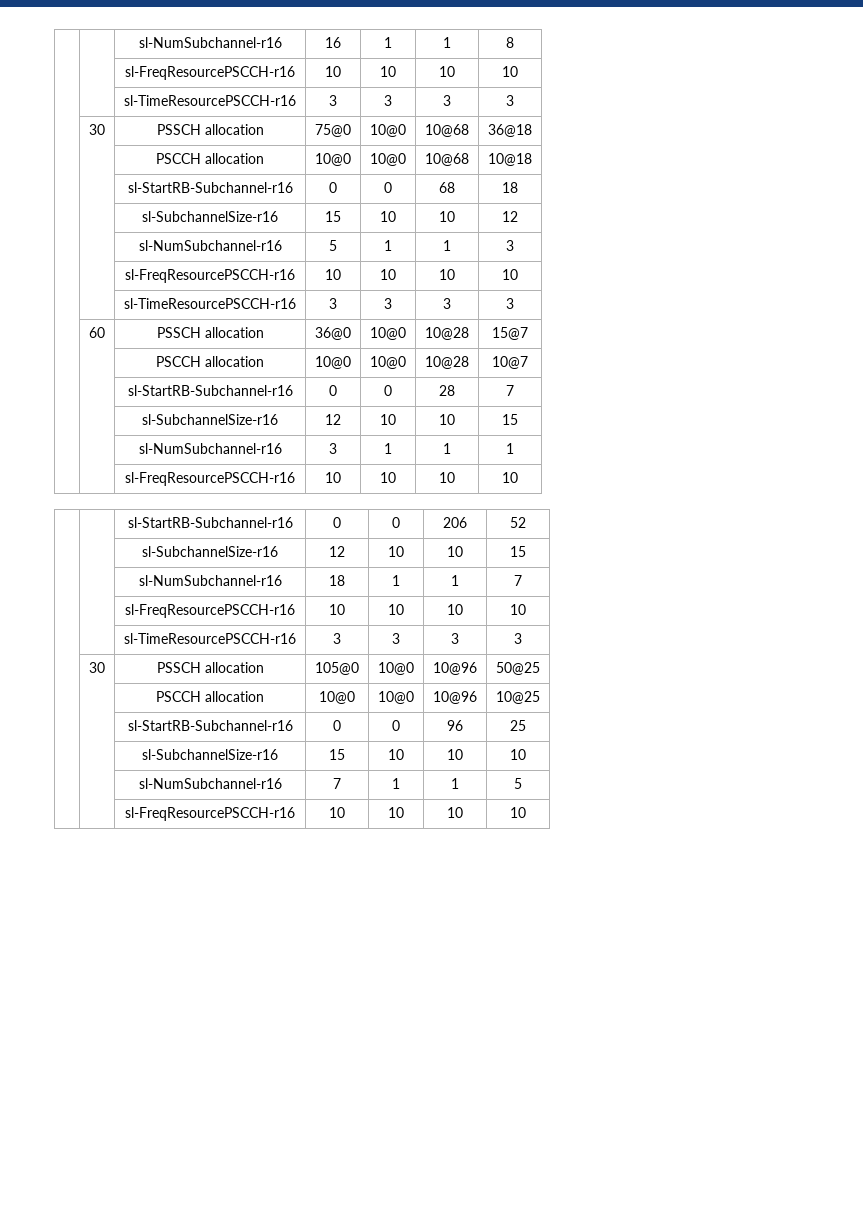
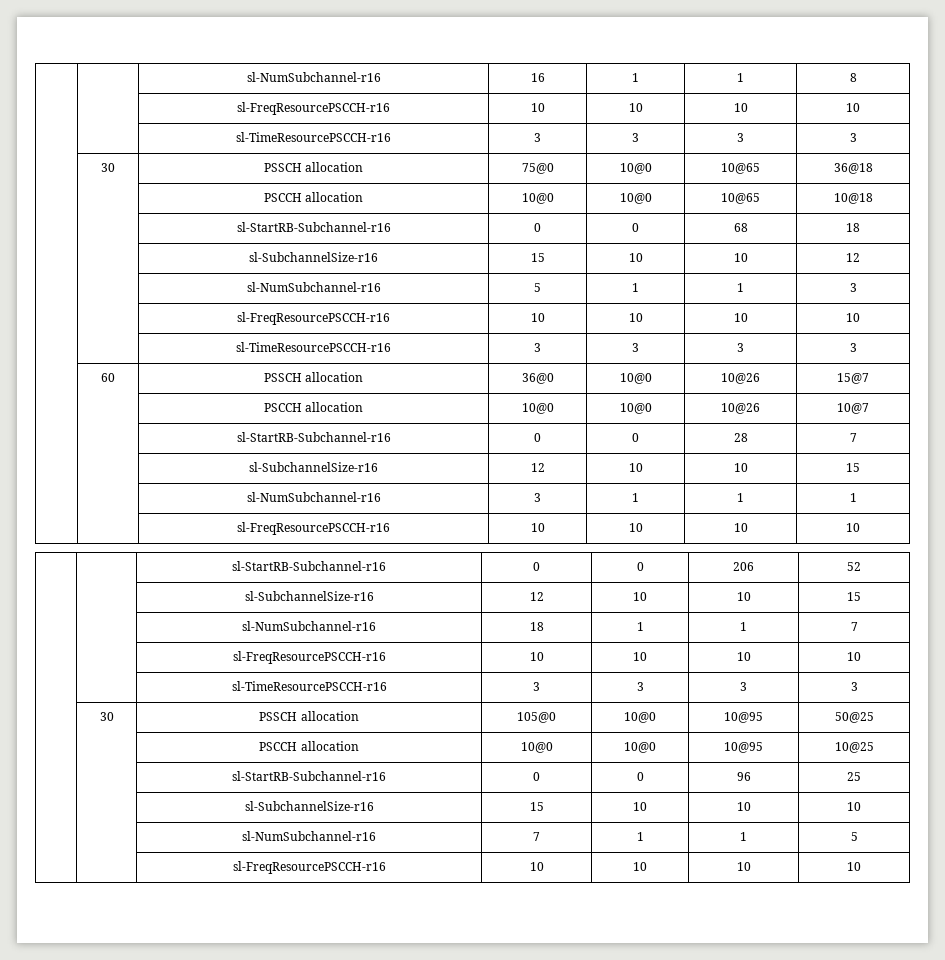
- | 30 | PSSCH allocation | 75@0 | 10@0 | 10@68 | 36@18
+ | 30 | PSSCH allocation | 75@0 | 10@0 | 10@65 | 36@18
- | | PSCCH allocation | 10@0 | 10@0 | 10@68 | 10@18
+ | | PSCCH allocation | 10@0 | 10@0 | 10@65 | 10@18
- | 60 | PSSCH allocation | 36@0 | 10@0 | 10@28 | 15@7
+ | 60 | PSSCH allocation | 36@0 | 10@0 | 10@26 | 15@7
- | | PSCCH allocation | 10@0 | 10@0 | 10@28 | 10@7
+ | | PSCCH allocation | 10@0 | 10@0 | 10@26 | 10@7
- | 30 | PSSCH allocation | 105@0 | 10@0 | 10@96 | 50@25
+ | 30 | PSSCH allocation | 105@0 | 10@0 | 10@95 | 50@25
- | | PSCCH allocation | 10@0 | 10@0 | 10@96 | 10@25
+ | | PSCCH allocation | 10@0 | 10@0 | 10@95 | 10@25

